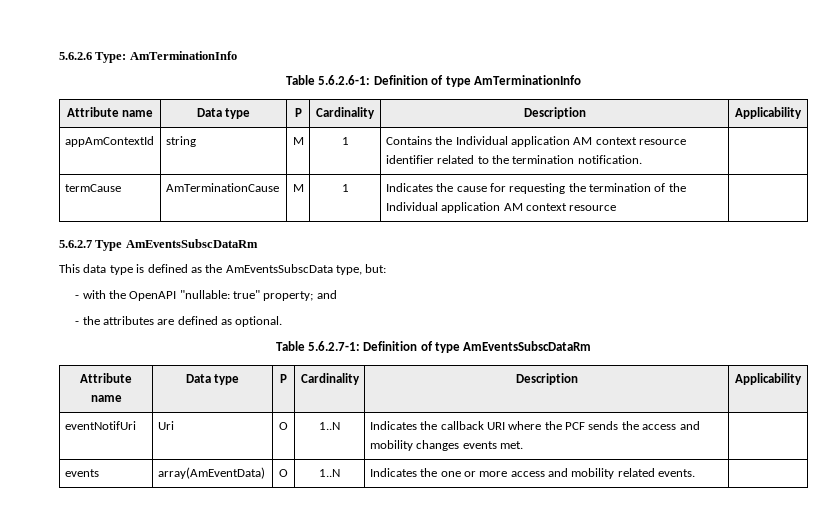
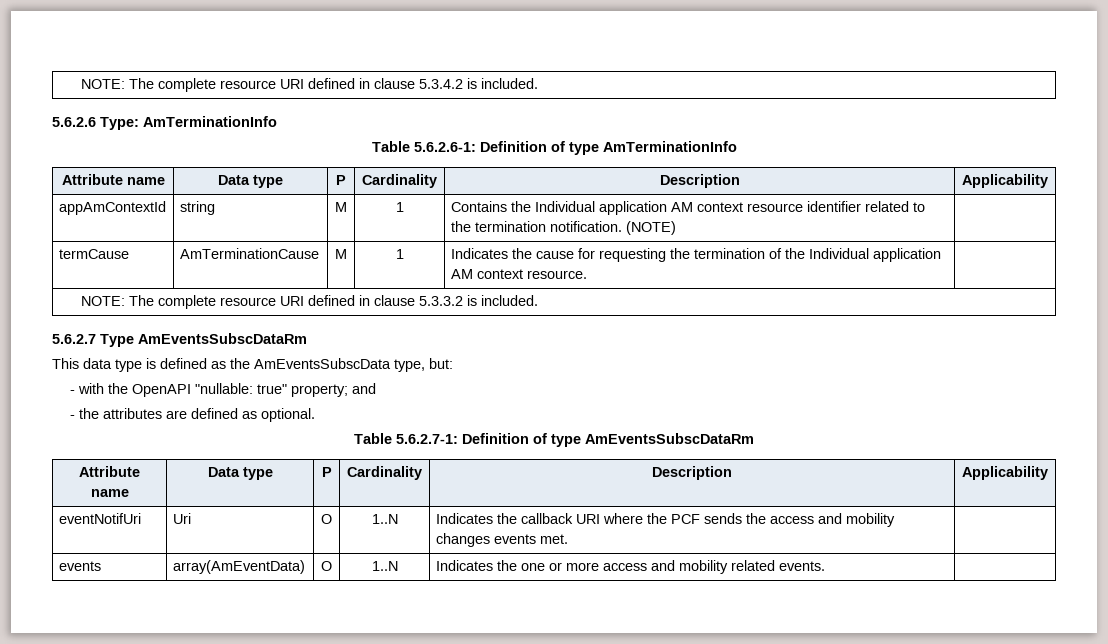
+ NOTE: The complete resource URI defined in clause 5.3.4.2 is included.
- appAmContextId | string | M | 1 | Contains the Individual application AM context resource identifier related to the termination notification. |
+ appAmContextId | string | M | 1 | Contains the Individual application AM context resource identifier related to the termination notification. (NOTE) |
- termCause | AmTerminationCause | M | 1 | Indicates the cause for requesting the termination of the Individual application AM context resource |
+ termCause | AmTerminationCause | M | 1 | Indicates the cause for requesting the termination of the Individual application AM context resource. |
+ NOTE: The complete resource URI defined in clause 5.3.3.2 is included.

